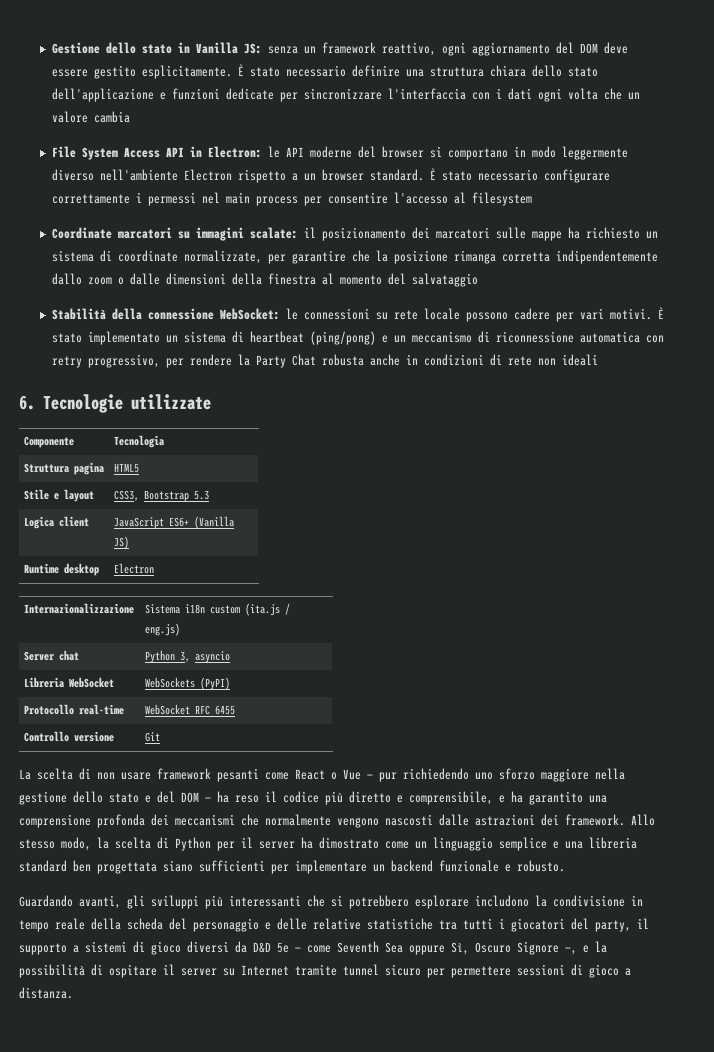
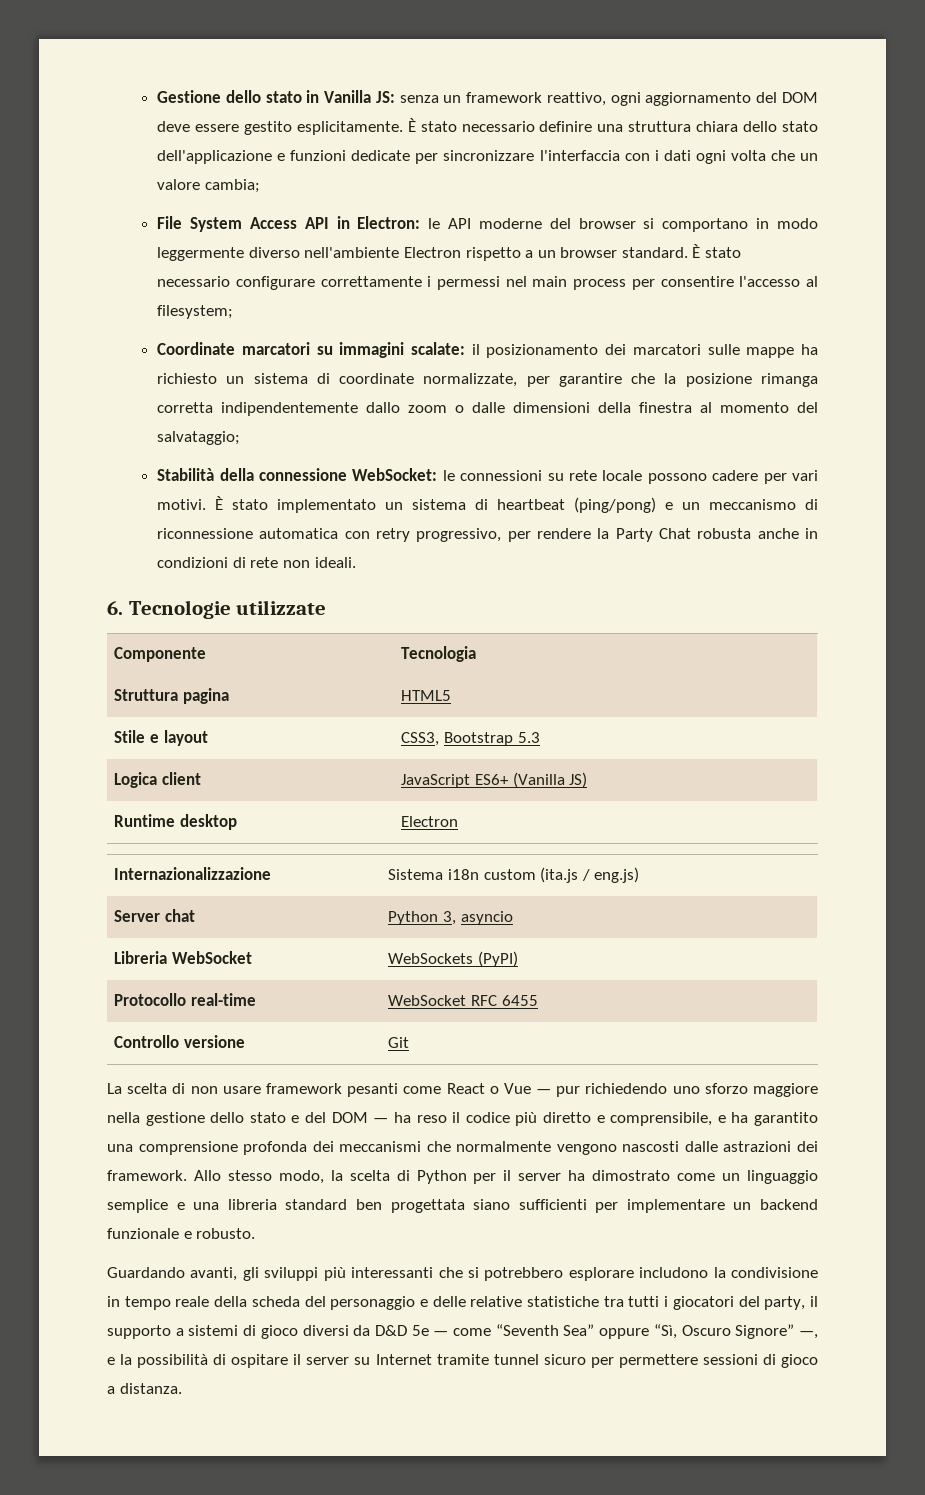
- È stato necessario definire una struttura chiara dello stato dell'applicazione e funzioni dedicate per sincronizzare l'interfaccia con i dati ogni volta che un valore cambia
+ È stato necessario definire una struttura chiara dello stato dell'applicazione e funzioni dedicate per sincronizzare l'interfaccia con i dati ogni volta che un valore cambia;
- È stato necessario configurare correttamente i permessi nel main process per consentire l'accesso al filesystem
+ È stato necessario configurare correttamente i permessi nel main process per consentire l'accesso al filesystem;
- Coordinate marcatori su immagini scalate: il posizionamento dei marcatori sulle mappe ha richiesto un sistema di coordinate normalizzate, per garantire che la posizione rimanga corretta indipendentemente dallo zoom o dalle dimensioni della finestra al momento del salvataggio
+ Coordinate marcatori su immagini scalate: il posizionamento dei marcatori sulle mappe ha richiesto un sistema di coordinate normalizzate, per garantire che la posizione rimanga corretta indipendentemente dallo zoom o dalle dimensioni della finestra al momento del salvataggio;
- È stato implementato un sistema di heartbeat (ping/pong) e un meccanismo di riconnessione automatica con retry progressivo, per rendere la Party Chat robusta anche in condizioni di rete non ideali
+ È stato implementato un sistema di heartbeat (ping/pong) e un meccanismo di riconnessione automatica con retry progressivo, per rendere la Party Chat robusta anche in condizioni di rete non ideali.
- Guardando avanti, gli sviluppi più interessanti che si potrebbero esplorare includono la condivisione in tempo reale della scheda del personaggio e delle relative statistiche tra tutti i giocatori del party, il supporto a sistemi di gioco diversi da D&D 5e — come Seventh Sea oppure Sì, Oscuro Signore —, e la possibilità di ospitare il server su Internet tramite tunnel sicuro per permettere sessioni di gioco a distanza.
+ Guardando avanti, gli sviluppi più interessanti che si potrebbero esplorare includono la condivisione in tempo reale della scheda del personaggio e delle relative statistiche tra tutti i giocatori del party, il supporto a sistemi di gioco diversi da D&D 5e — come “Seventh Sea” oppure “Sì, Oscuro Signore” —, e la possibilità di ospitare il server su Internet tramite tunnel sicuro per permettere sessioni di gioco a distanza.

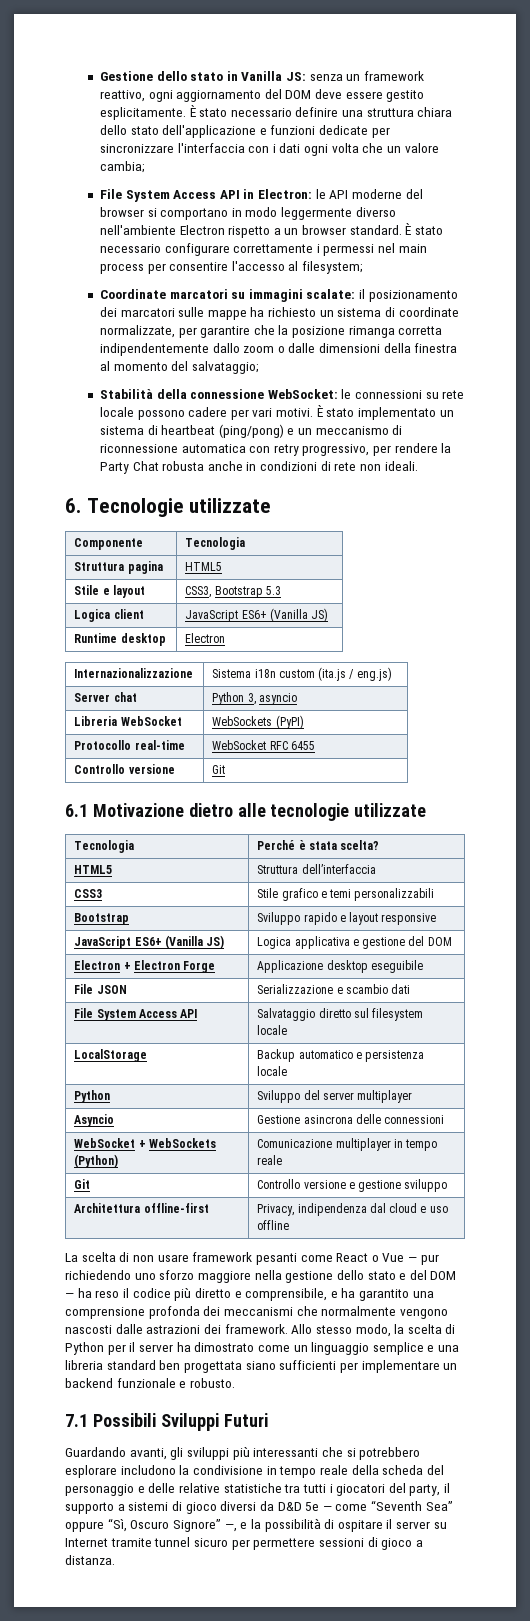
+ 6.1 Motivazione dietro alle tecnologie utilizzate
+ Tecnologia | Perché è stata scelta?
+ HTML5 | Struttura dell’interfaccia
+ CSS3 | Stile grafico e temi personalizzabili
+ Bootstrap | Sviluppo rapido e layout responsive
+ JavaScript ES6+ (Vanilla JS) | Logica applicativa e gestione del DOM
+ Electron + Electron Forge | Applicazione desktop eseguibile
+ File JSON | Serializzazione e scambio dati
+ File System Access API | Salvataggio diretto sul filesystem locale
+ LocalStorage | Backup automatico e persistenza locale
+ Python | Sviluppo del server multiplayer
+ Asyncio | Gestione asincrona delle connessioni
+ WebSocket + WebSockets (Python) | Comunicazione multiplayer in tempo reale
+ Git | Controllo versione e gestione sviluppo
+ Architettura offline-first | Privacy, indipendenza dal cloud e uso offline
+ 7.1 Possibili Sviluppi Futuri

